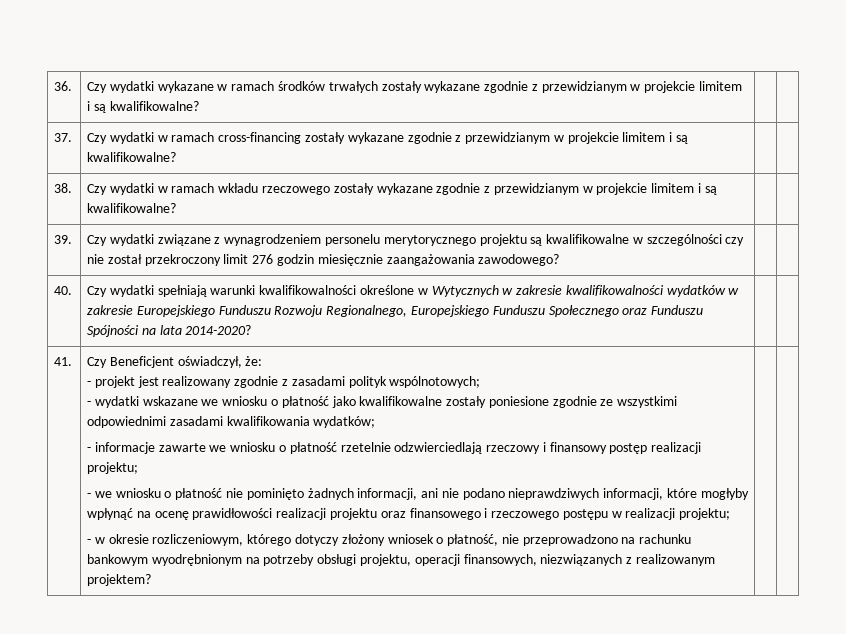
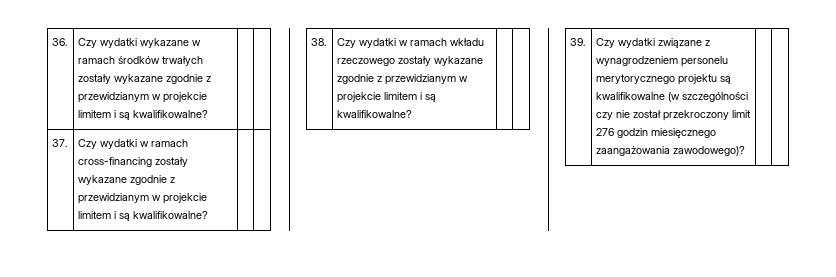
- 39. | Czy wydatki związane z wynagrodzeniem personelu merytorycznego projektu są kwalifikowalne w szczególności czy nie został przekroczony limit 276 godzin miesięcznie zaangażowania zawodowego? | |
- 40. | Czy wydatki spełniają warunki kwalifikowalności określone w Wytycznych w zakresie kwalifikowalności wydatków w zakresie Europejskiego Funduszu Rozwoju Regionalnego, Europejskiego Funduszu Społecznego oraz Funduszu Spójności na lata 2014-2020? | |
- 41. | Czy Beneficjent oświadczył, że:
- - projekt jest realizowany zgodnie z zasadami polityk wspólnotowych;
- - wydatki wskazane we wniosku o płatność jako kwalifikowalne zostały poniesione zgodnie ze wszystkimi odpowiednimi zasadami kwalifikowania wydatków;
- - informacje zawarte we wniosku o płatność rzetelnie odzwierciedlają rzeczowy i finansowy postęp realizacji projektu;
- - we wniosku o płatność nie pominięto żadnych informacji, ani nie podano nieprawdziwych informacji, które mogłyby wpłynąć na ocenę prawidłowości realizacji projektu oraz finansowego i rzeczowego postępu w realizacji projektu;
- - w okresie rozliczeniowym, którego dotyczy złożony wniosek o płatność, nie przeprowadzono na rachunku bankowym wyodrębnionym na potrzeby obsługi projektu, operacji finansowych, niezwiązanych z realizowanym projektem?
+ 39. | Czy wydatki związane z wynagrodzeniem personelu merytorycznego projektu są kwalifikowalne (w szczególności czy nie został przekroczony limit 276 godzin miesięcznego zaangażowania zawodowego)? | |

